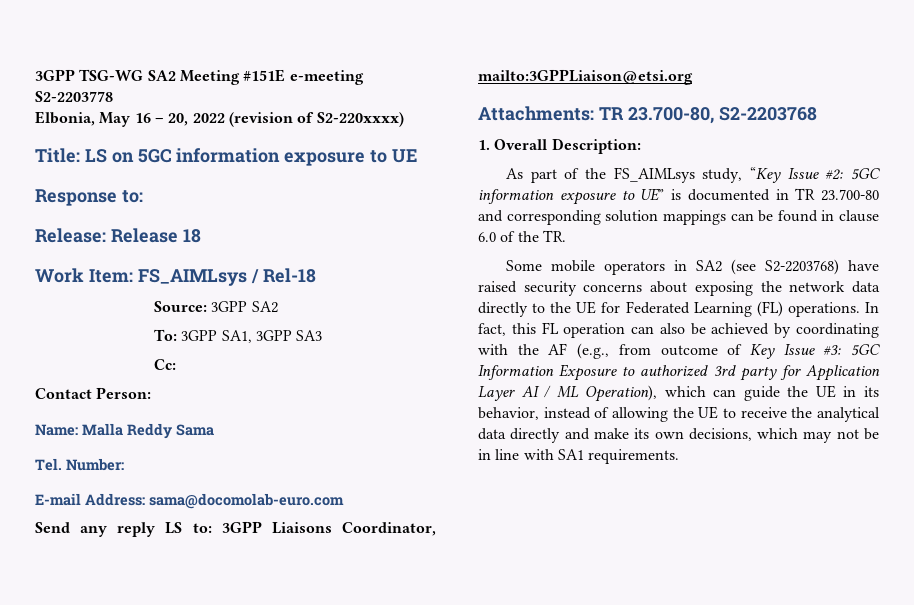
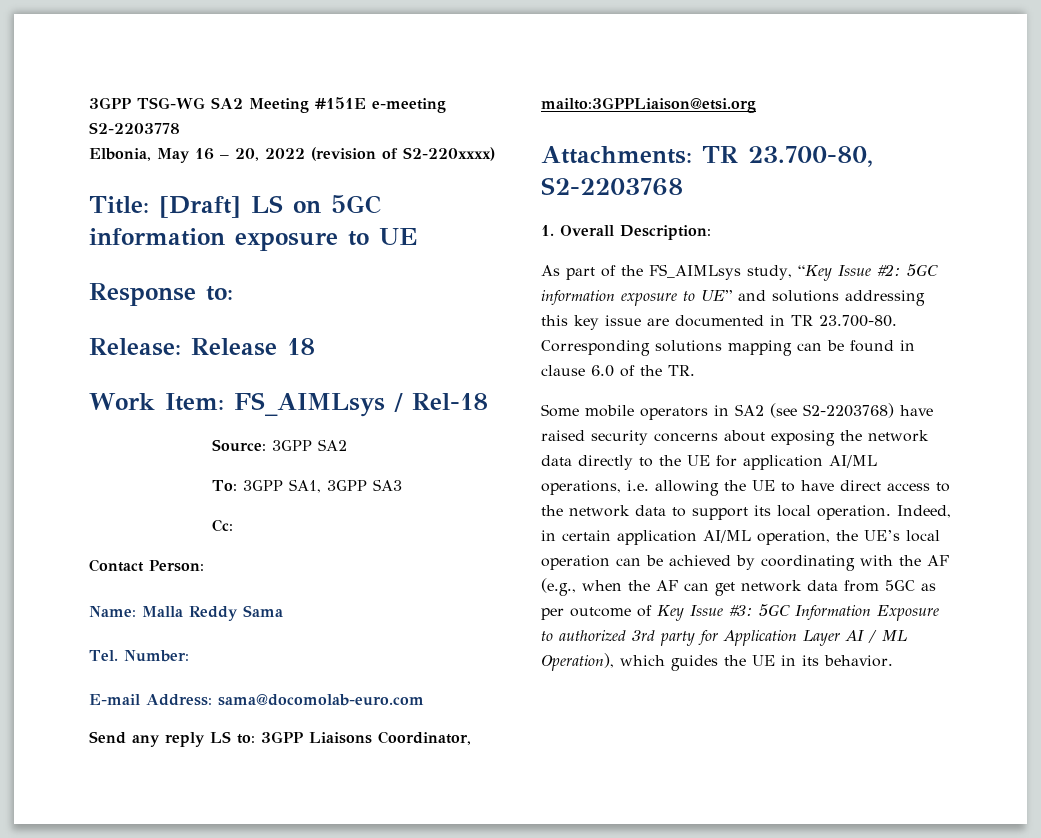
- Title: LS on 5GC information exposure to UE
+ Title: [Draft] LS on 5GC information exposure to UE
- As part of the FS_AIMLsys study, “Key Issue #2: 5GC information exposure to UE” is documented in TR 23.700-80 and corresponding solution mappings can be found in clause 6.0 of the TR.
+ As part of the FS_AIMLsys study, “Key Issue #2: 5GC information exposure to UE” and solutions addressing this key issue are documented in TR 23.700-80. Corresponding solutions mapping can be found in clause 6.0 of the TR.
- Some mobile operators in SA2 (see S2-2203768) have raised security concerns about exposing the network data directly to the UE for Federated Learning (FL) operations. In fact, this FL operation can also be achieved by coordinating with the AF (e.g., from outcome of Key Issue #3: 5GC Information Exposure to authorized 3rd party for Application Layer AI / ML Operation), which can guide the UE in its behavior, instead of allowing the UE to receive the analytical data directly and make its own decisions, which may not be in line with SA1 requirements.
+ Some mobile operators in SA2 (see S2-2203768) have raised security concerns about exposing the network data directly to the UE for application AI/ML operations, i.e. allowing the UE to have direct access to the network data to support its local operation. Indeed, in certain application AI/ML operation, the UE’s local operation can be achieved by coordinating with the AF (e.g., when the AF can get network data from 5GC as per outcome of Key Issue #3: 5GC Information Exposure to authorized 3rd party for Application Layer AI / ML Operation), which guides the UE in its behavior.

